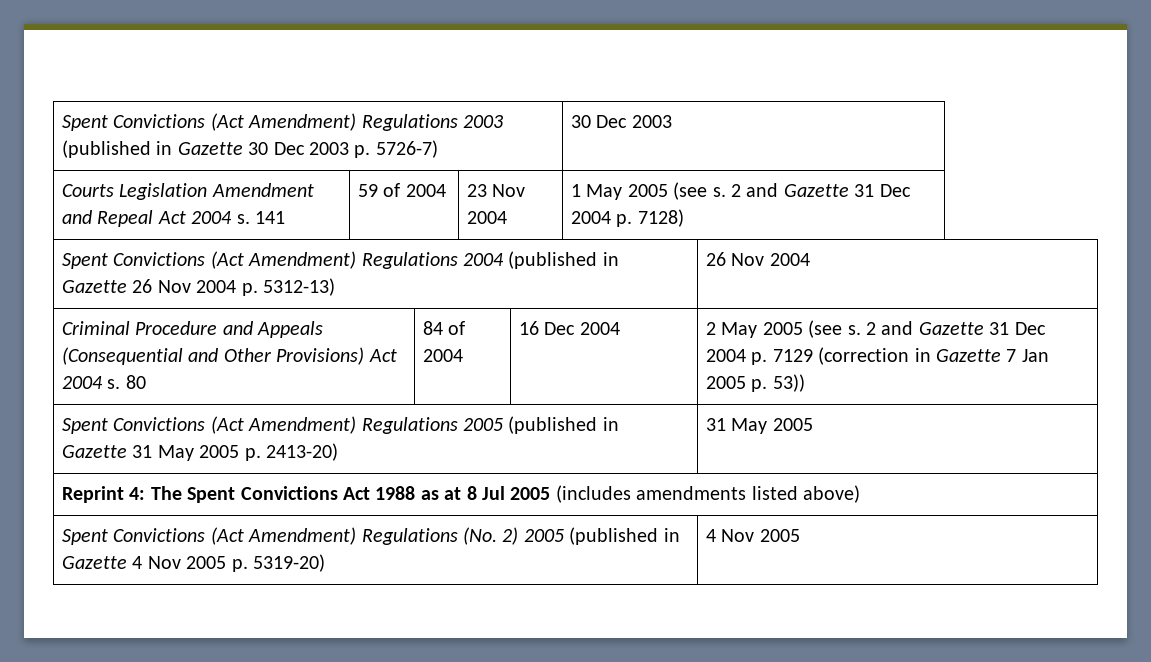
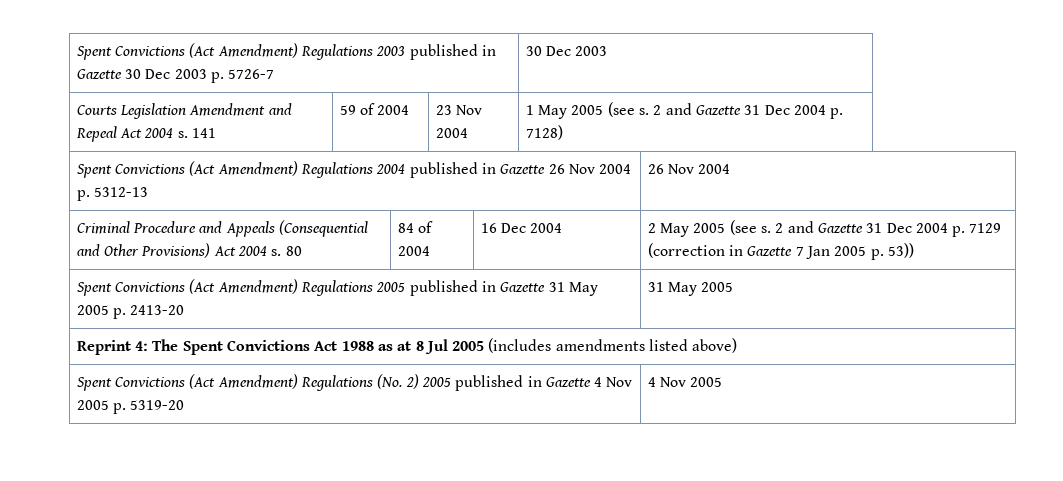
- Spent Convictions (Act Amendment) Regulations 2003 (published in Gazette 30 Dec 2003 p. 5726-7) | 30 Dec 2003
+ Spent Convictions (Act Amendment) Regulations 2003 published in Gazette 30 Dec 2003 p. 5726-7 | 30 Dec 2003
- Spent Convictions (Act Amendment) Regulations 2004 (published in Gazette 26 Nov 2004 p. 5312-13) | 26 Nov 2004
+ Spent Convictions (Act Amendment) Regulations 2004 published in Gazette 26 Nov 2004 p. 5312-13 | 26 Nov 2004
- Spent Convictions (Act Amendment) Regulations 2005 (published in Gazette 31 May 2005 p. 2413-20) | 31 May 2005
+ Spent Convictions (Act Amendment) Regulations 2005 published in Gazette 31 May 2005 p. 2413-20 | 31 May 2005
- Spent Convictions (Act Amendment) Regulations (No. 2) 2005 (published in Gazette 4 Nov 2005 p. 5319-20) | 4 Nov 2005
+ Spent Convictions (Act Amendment) Regulations (No. 2) 2005 published in Gazette 4 Nov 2005 p. 5319-20 | 4 Nov 2005

